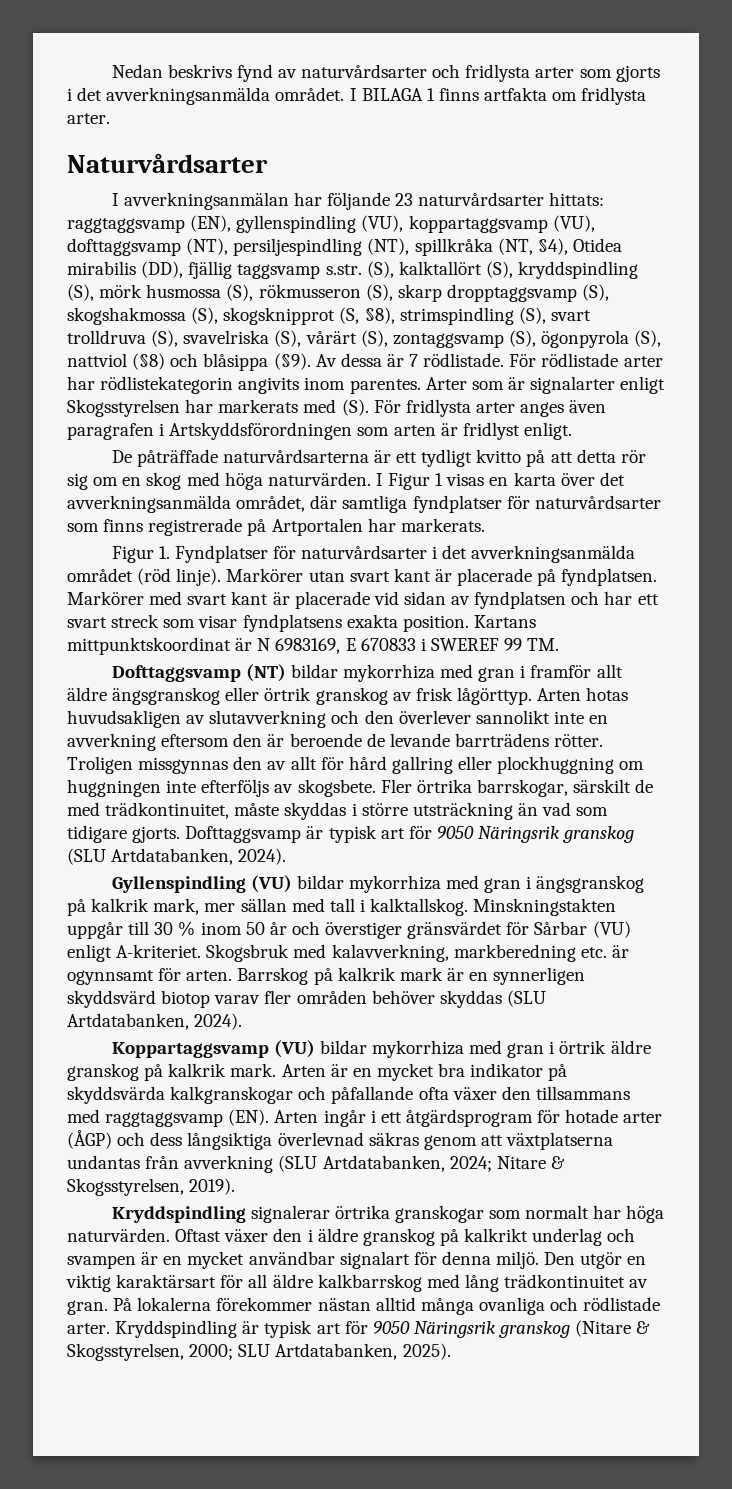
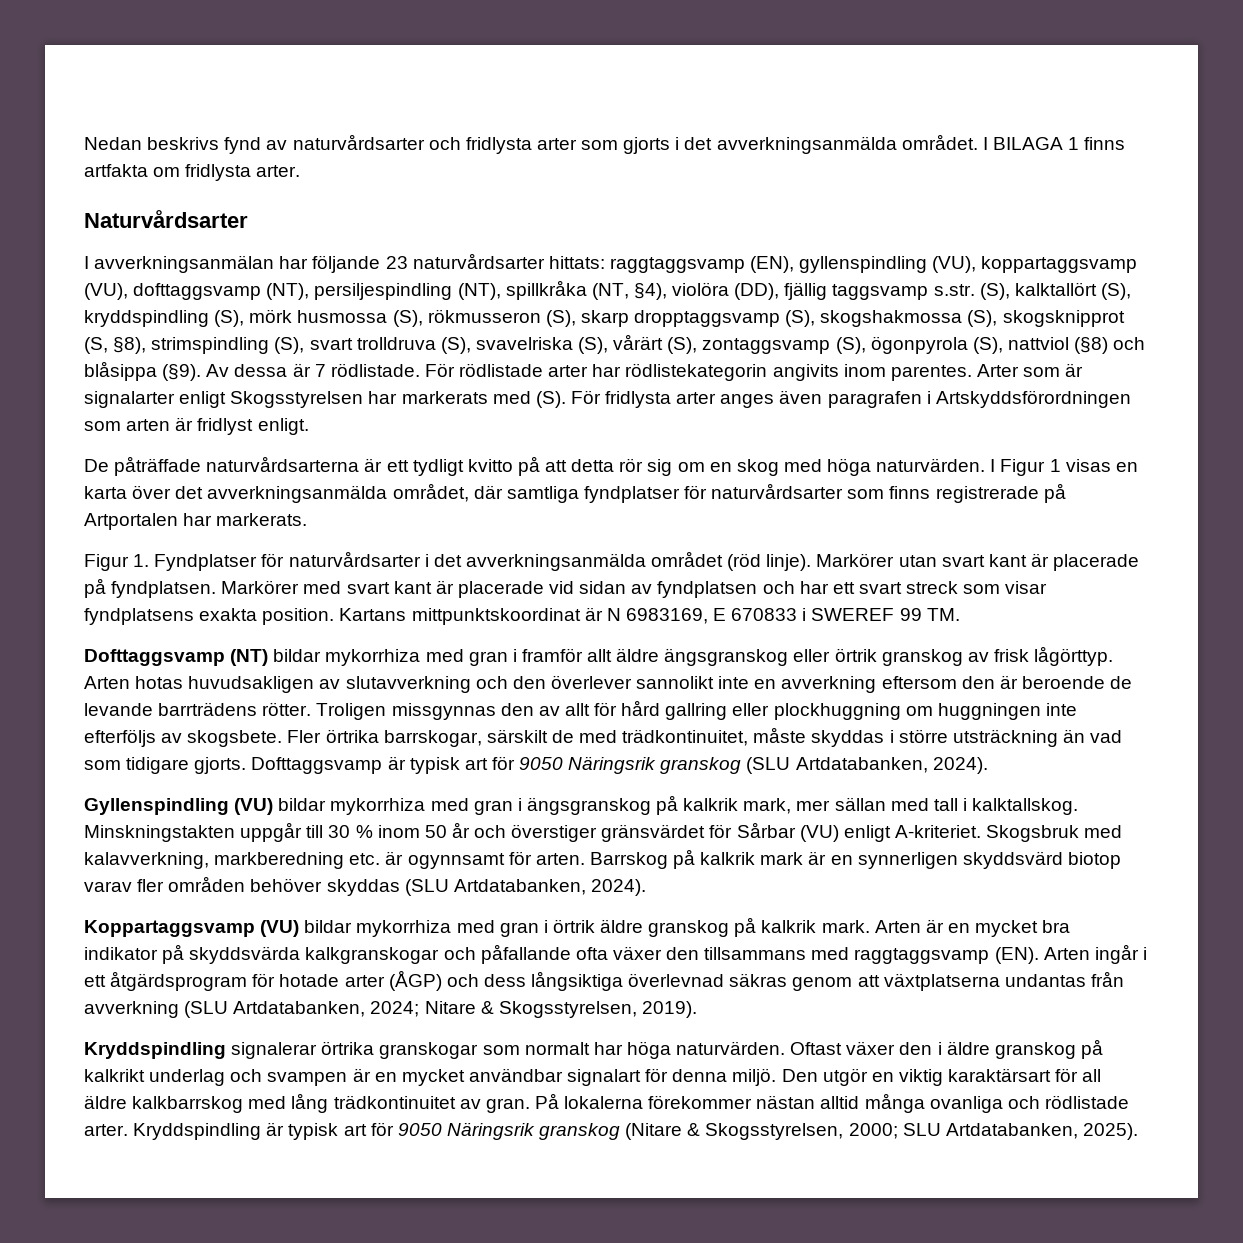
- I avverkningsanmälan har följande 23 naturvårdsarter hittats: raggtaggsvamp (EN), gyllenspindling (VU), koppartaggsvamp (VU), dofttaggsvamp (NT), persiljespindling (NT), spillkråka (NT, §4), Otidea mirabilis (DD), fjällig taggsvamp s.str. (S), kalktallört (S), kryddspindling (S), mörk husmossa (S), rökmusseron (S), skarp dropptaggsvamp (S), skogshakmossa (S), skogsknipprot (S, §8), strimspindling (S), svart trolldruva (S), svavelriska (S), vårärt (S), zontaggsvamp (S), ögonpyrola (S), nattviol (§8) och blåsippa (§9).
+ I avverkningsanmälan har följande 23 naturvårdsarter hittats: raggtaggsvamp (EN), gyllenspindling (VU), koppartaggsvamp (VU), dofttaggsvamp (NT), persiljespindling (NT), spillkråka (NT, §4), violöra (DD), fjällig taggsvamp s.str. (S), kalktallört (S), kryddspindling (S), mörk husmossa (S), rökmusseron (S), skarp dropptaggsvamp (S), skogshakmossa (S), skogsknipprot (S, §8), strimspindling (S), svart trolldruva (S), svavelriska (S), vårärt (S), zontaggsvamp (S), ögonpyrola (S), nattviol (§8) och blåsippa (§9).

